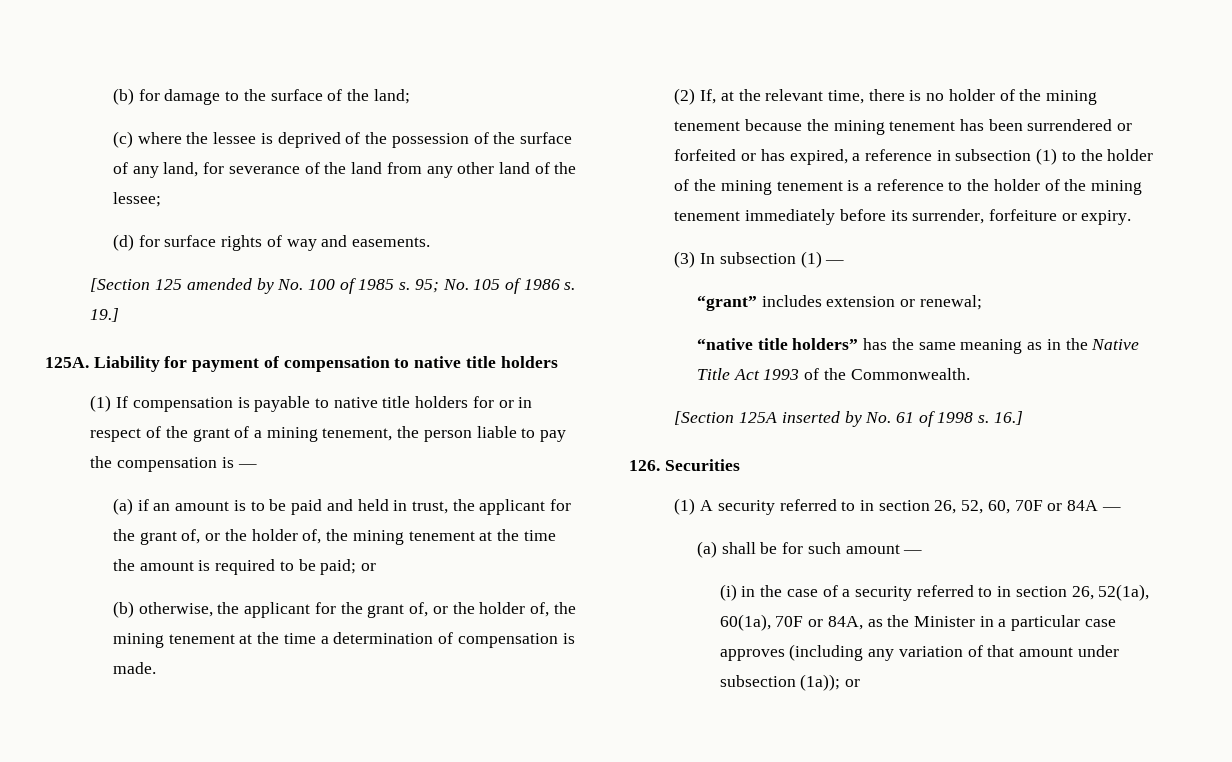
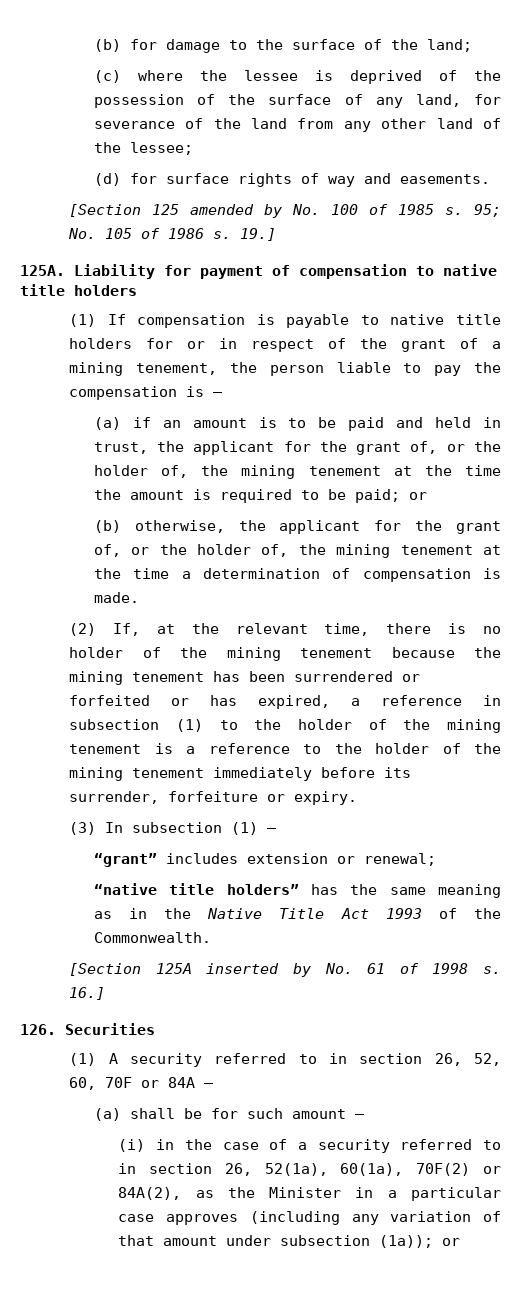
- (i) in the case of a security referred to in section 26, 52(1a), 60(1a), 70F or 84A, as the Minister in a particular case approves (including any variation of that amount under subsection (1a)); or
+ (i) in the case of a security referred to in section 26, 52(1a), 60(1a), 70F(2) or 84A(2), as the Minister in a particular case approves (including any variation of that amount under subsection (1a)); or

